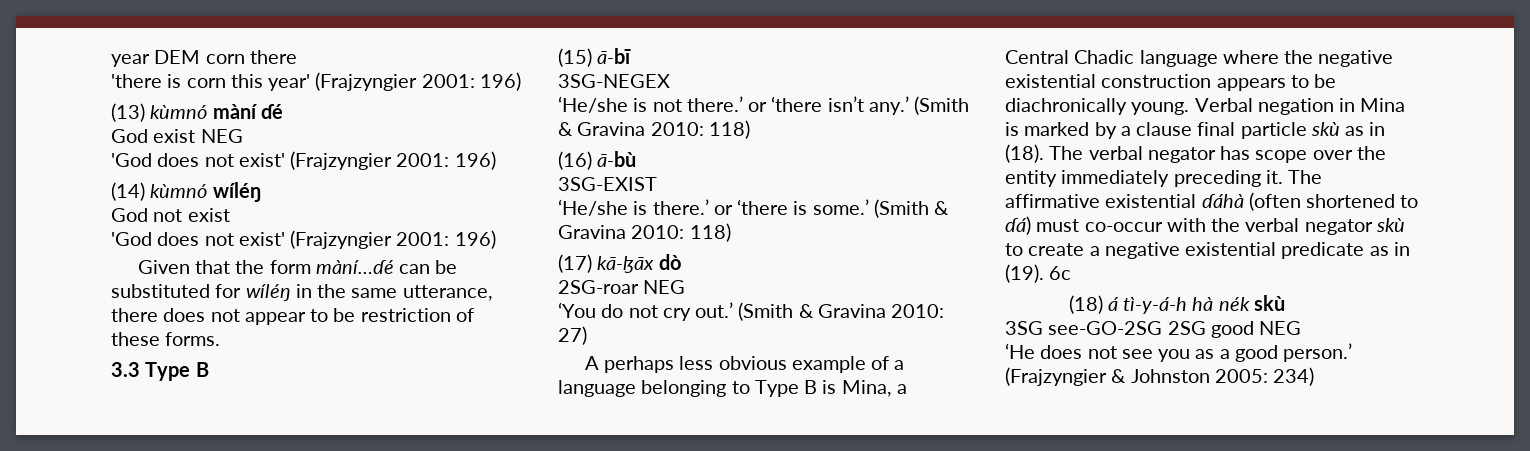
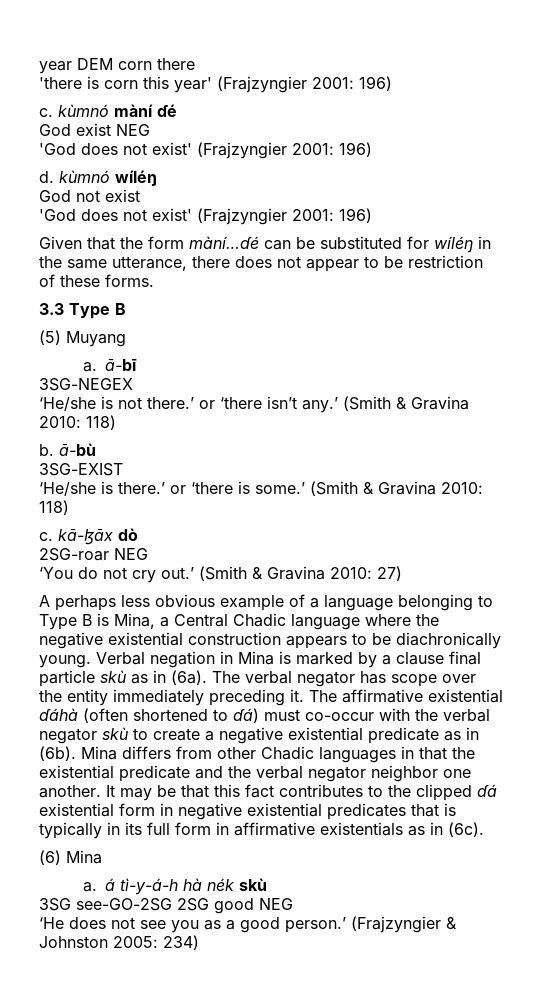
- (13) kùmnó màní ɗé
+ c. kùmnó màní ɗé
- (14) kùmnó wíléŋ
+ d. kùmnó wíléŋ
- (15) ā-bī
+ (5) Muyang
+ a. ā-bī
- (16) ā-bù
+ b. ā-bù
- (17) kā-ɮāx dò
+ c. kā-ɮāx dò
- Verbal negation in Mina is marked by a clause final particle skù as in (18).
+ Verbal negation in Mina is marked by a clause final particle skù as in (6a).
- The affirmative existential ɗáhà (often shortened to ɗá) must co-occur with the verbal negator skù to create a negative existential predicate as in (19). 6c
- (18) á tì-y-á-h hà nék skù
+ The affirmative existential ɗáhà (often shortened to ɗá) must co-occur with the verbal negator skù to create a negative existential predicate as in (6b). Mina differs from other Chadic languages in that the existential predicate and the verbal negator neighbor one another. It may be that this fact contributes to the clipped ɗá existential form in negative existential predicates that is typically in its full form in affirmative existentials as in (6c).
+ (6) Mina
+ a. á tì-y-á-h hà nék skù

